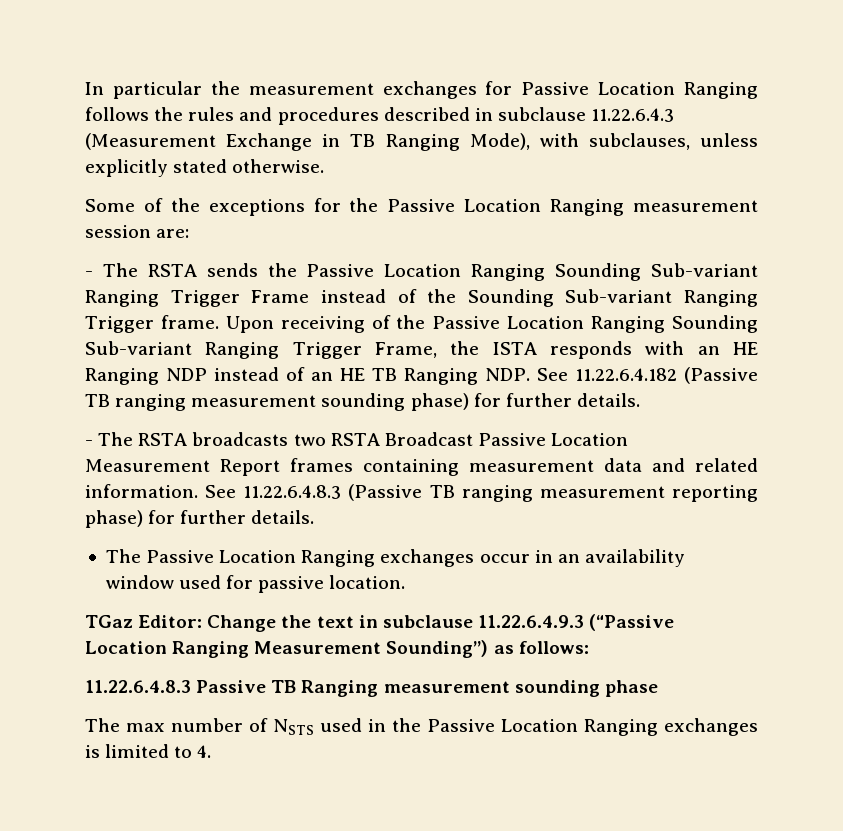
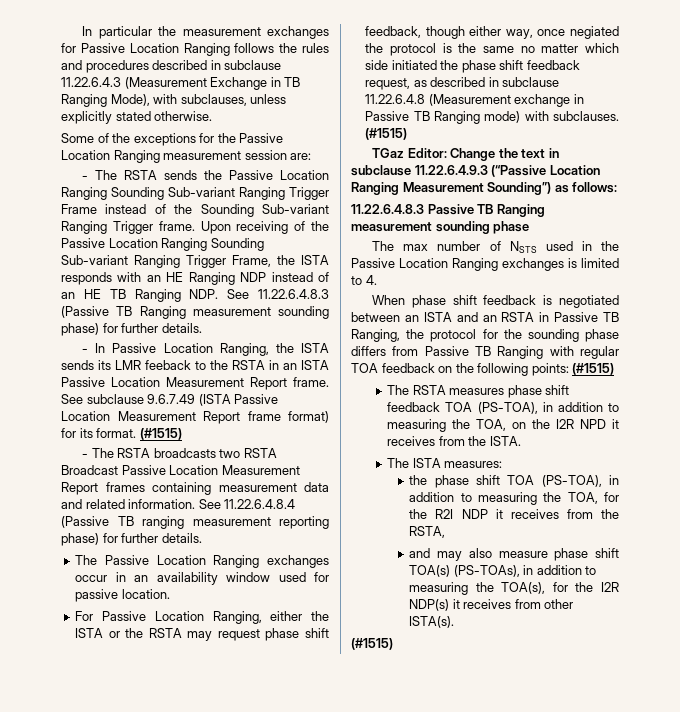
- Upon receiving of the Passive Location Ranging Sounding Sub-variant Ranging Trigger Frame, the ISTA responds with an HE Ranging NDP instead of an HE TB Ranging NDP. See 11.22.6.4.182 (Passive TB ranging measurement sounding phase) for further details.
+ Upon receiving of the Passive Location Ranging Sounding Sub-variant Ranging Trigger Frame, the ISTA responds with an HE Ranging NDP instead of an HE TB Ranging NDP. See 11.22.6.4.8.3 (Passive TB Ranging measurement sounding phase) for further details.
+ - In Passive Location Ranging, the ISTA sends its LMR feeback to the RSTA in an ISTA Passive Location Measurement Report frame. See subclause 9.6.7.49 (ISTA Passive Location Measurement Report frame format) for its format. (#1515)
- See 11.22.6.4.8.3 (Passive TB ranging measurement reporting phase) for further details.
+ See 11.22.6.4.8.4 (Passive TB ranging measurement reporting phase) for further details.
+ For Passive Location Ranging, either the ISTA or the RSTA may request phase shift feedback, though either way, once negiated the protocol is the same no matter which side initiated the phase shift feedback request, as described in subclause 11.22.6.4.8 (Measurement exchange in Passive TB Ranging mode) with subclauses. (#1515)
+ When phase shift feedback is negotiated between an ISTA and an RSTA in Passive TB Ranging, the protocol for the sounding phase differs from Passive TB Ranging with regular TOA feedback on the following points: (#1515)
+ The RSTA measures phase shift feedback TOA (PS-TOA), in addition to measuring the TOA, on the I2R NPD it receives from the ISTA.
+ The ISTA measures:
+ the phase shift TOA (PS-TOA), in addition to measuring the TOA, for the R2I NDP it receives from the RSTA,
+ and may also measure phase shift TOA(s) (PS-TOAs), in addition to measuring the TOA(s), for the I2R NDP(s) it receives from other ISTA(s).
+ (#1515)

